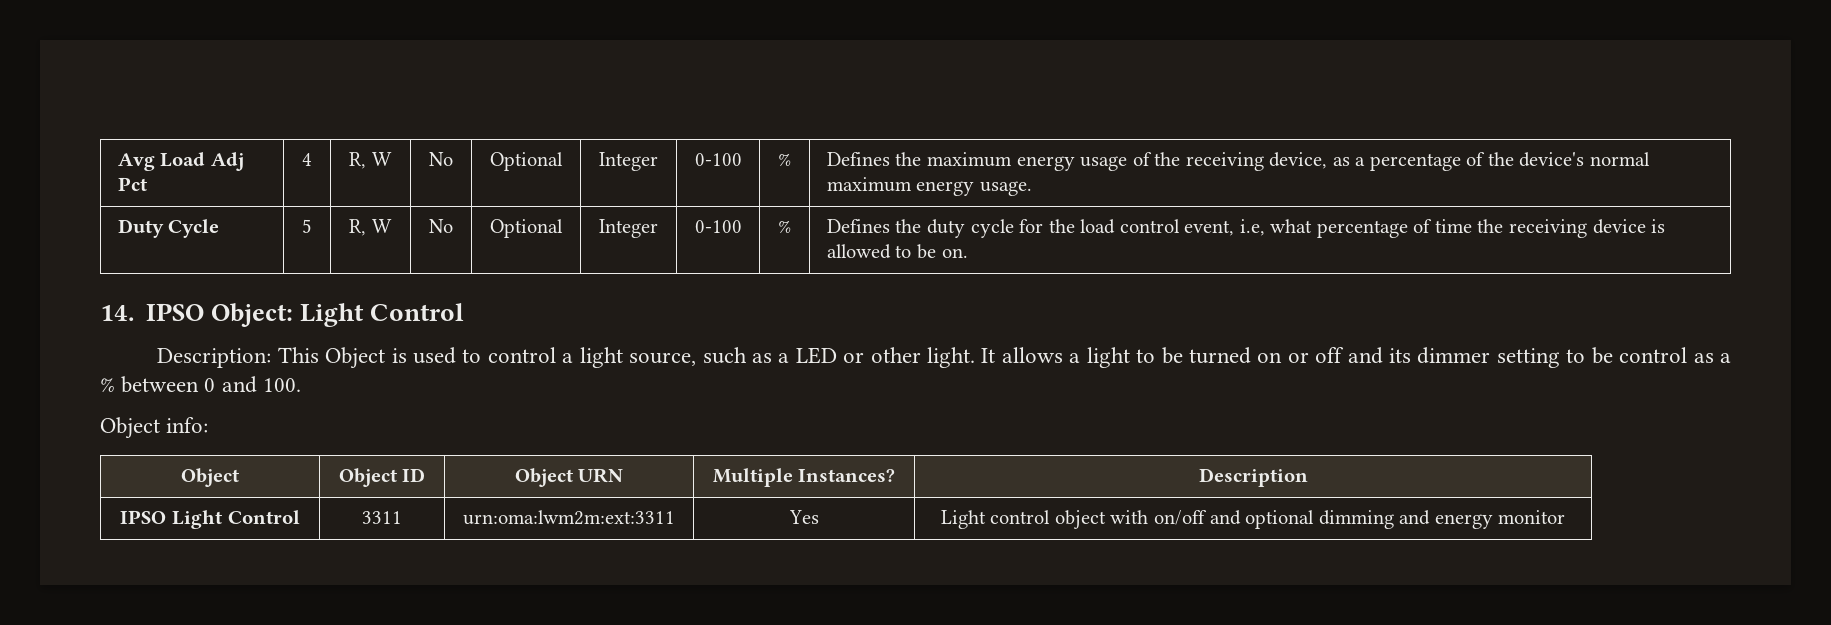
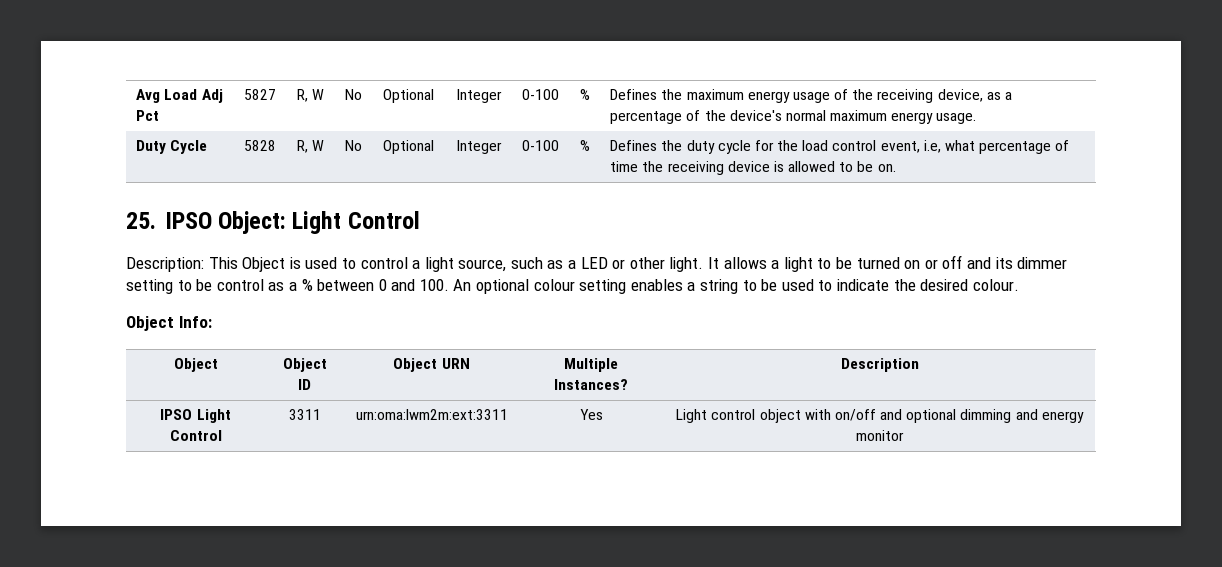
- Avg Load Adj Pct | 4 | R, W | No | Optional | Integer | 0-100 | % | Defines the maximum energy usage of the receiving device, as a percentage of the device's normal maximum energy usage.
+ Avg Load Adj Pct | 5827 | R, W | No | Optional | Integer | 0-100 | % | Defines the maximum energy usage of the receiving device, as a percentage of the device's normal maximum energy usage.
- Duty Cycle | 5 | R, W | No | Optional | Integer | 0-100 | % | Defines the duty cycle for the load control event, i.e, what percentage of time the receiving device is allowed to be on.
+ Duty Cycle | 5828 | R, W | No | Optional | Integer | 0-100 | % | Defines the duty cycle for the load control event, i.e, what percentage of time the receiving device is allowed to be on.
- 14. IPSO Object: Light Control
+ 25. IPSO Object: Light Control
- It allows a light to be turned on or off and its dimmer setting to be control as a % between 0 and 100.
- Object info:
+ It allows a light to be turned on or off and its dimmer setting to be control as a % between 0 and 100. An optional colour setting enables a string to be used to indicate the desired colour.
+ Object Info:

